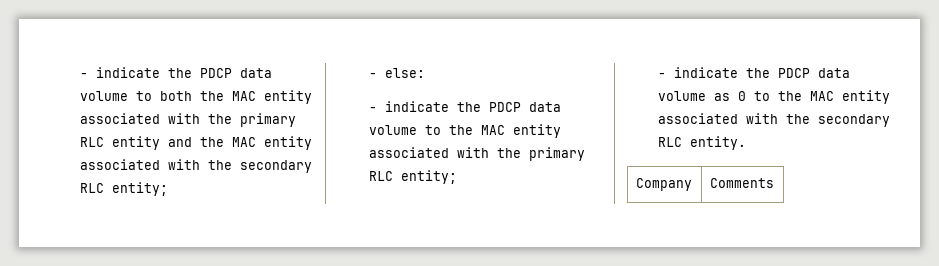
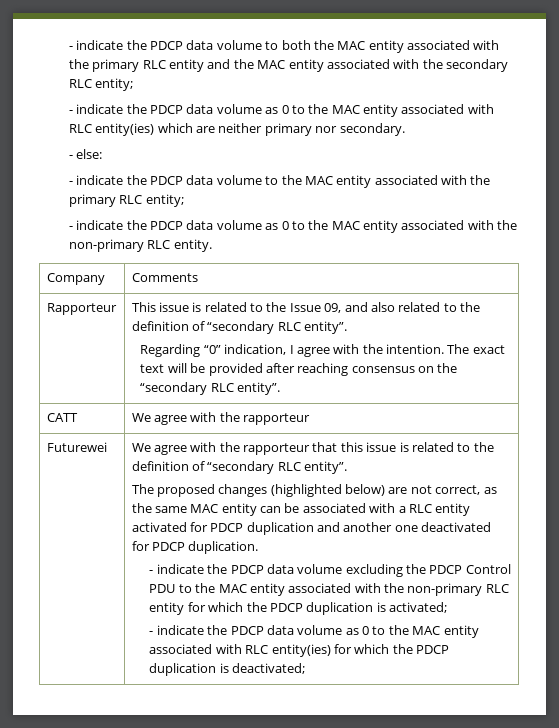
+ - indicate the PDCP data volume as 0 to the MAC entity associated with RLC entity(ies) which are neither primary nor secondary.
- - indicate the PDCP data volume as 0 to the MAC entity associated with the secondary RLC entity.
+ - indicate the PDCP data volume as 0 to the MAC entity associated with the non-primary RLC entity.
+ Rapporteur | This issue is related to the Issue 09, and also related to the definition of “secondary RLC entity”.
+ Regarding “0” indication, I agree with the intention. The exact text will be provided after reaching consensus on the “secondary RLC entity”.
+ CATT | We agree with the rapporteur
+ Futurewei | We agree with the rapporteur that this issue is related to the definition of “secondary RLC entity”.
+ The proposed changes (highlighted below) are not correct, as the same MAC entity can be associated with a RLC entity activated for PDCP duplication and another one deactivated for PDCP duplication.
+ - indicate the PDCP data volume excluding the PDCP Control PDU to the MAC entity associated with the non-primary RLC entity for which the PDCP duplication is activated;
+ - indicate the PDCP data volume as 0 to the MAC entity associated with RLC entity(ies) for which the PDCP duplication is deactivated;

